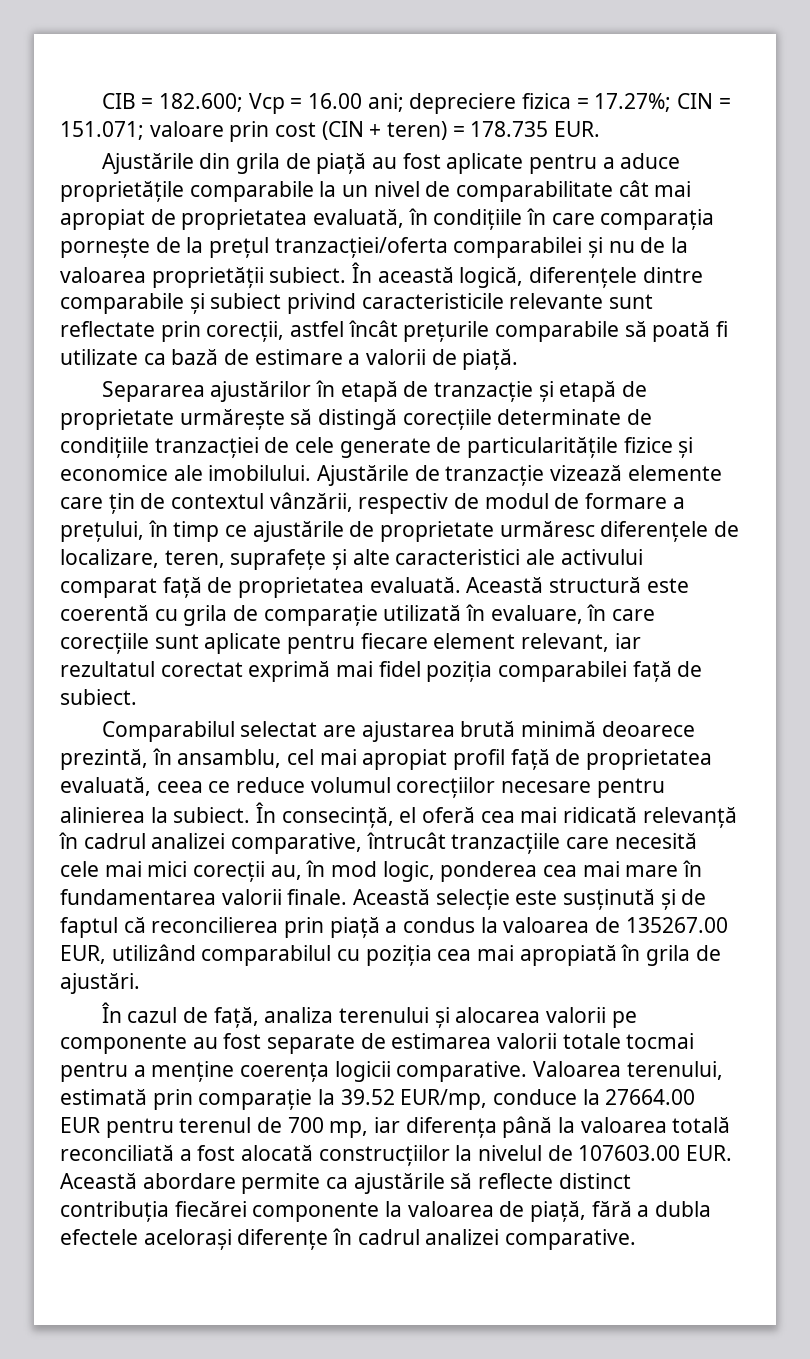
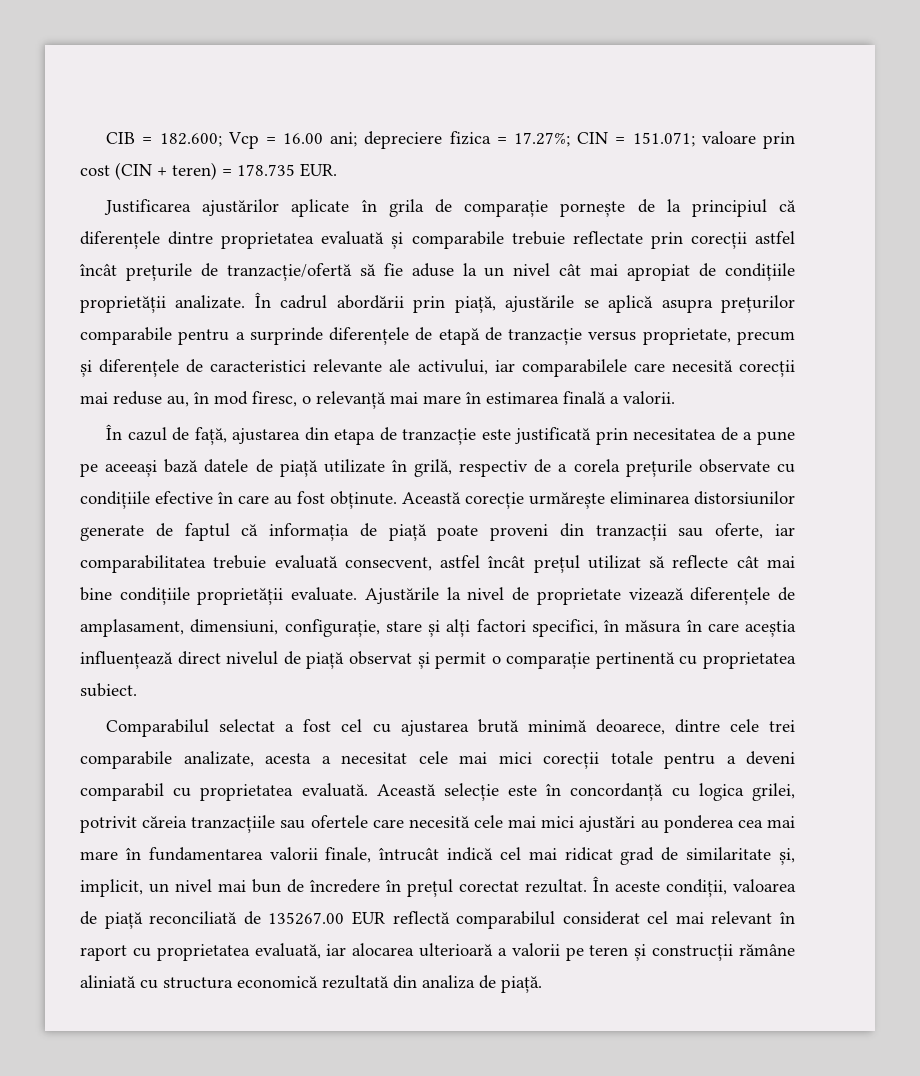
- Ajustările din grila de piață au fost aplicate pentru a aduce proprietățile comparabile la un nivel de comparabilitate cât mai apropiat de proprietatea evaluată, în condițiile în care comparația pornește de la prețul tranzacției/oferta comparabilei și nu de la valoarea proprietății subiect. În această logică, diferențele dintre comparabile și subiect privind caracteristicile relevante sunt reflectate prin corecții, astfel încât prețurile comparabile să poată fi utilizate ca bază de estimare a valorii de piață.
- Separarea ajustărilor în etapă de tranzacție și etapă de proprietate urmărește să distingă corecțiile determinate de condițiile tranzacției de cele generate de particularitățile fizice și economice ale imobilului. Ajustările de tranzacție vizează elemente care țin de contextul vânzării, respectiv de modul de formare a prețului, în timp ce ajustările de proprietate urmăresc diferențele de localizare, teren, suprafețe și alte caracteristici ale activului comparat față de proprietatea evaluată. Această structură este coerentă cu grila de comparație utilizată în evaluare, în care corecțiile sunt aplicate pentru fiecare element relevant, iar rezultatul corectat exprimă mai fidel poziția comparabilei față de subiect.
- Comparabilul selectat are ajustarea brută minimă deoarece prezintă, în ansamblu, cel mai apropiat profil față de proprietatea evaluată, ceea ce reduce volumul corecțiilor necesare pentru alinierea la subiect. În consecință, el oferă cea mai ridicată relevanță în cadrul analizei comparative, întrucât tranzacțiile care necesită cele mai mici corecții au, în mod logic, ponderea cea mai mare în fundamentarea valorii finale. Această selecție este susținută și de faptul că reconcilierea prin piață a condus la valoarea de 135267.00 EUR, utilizând comparabilul cu poziția cea mai apropiată în grila de ajustări.
- În cazul de față, analiza terenului și alocarea valorii pe componente au fost separate de estimarea valorii totale tocmai pentru a menține coerența logicii comparative. Valoarea terenului, estimată prin comparație la 39.52 EUR/mp, conduce la 27664.00 EUR pentru terenul de 700 mp, iar diferența până la valoarea totală reconciliată a fost alocată construcțiilor la nivelul de 107603.00 EUR. Această abordare permite ca ajustările să reflecte distinct contribuția fiecărei componente la valoarea de piață, fără a dubla efectele acelorași diferențe în cadrul analizei comparative.
+ Justificarea ajustărilor aplicate în grila de comparație pornește de la principiul că diferențele dintre proprietatea evaluată și comparabile trebuie reflectate prin corecții astfel încât prețurile de tranzacție/ofertă să fie aduse la un nivel cât mai apropiat de condițiile proprietății analizate. În cadrul abordării prin piață, ajustările se aplică asupra prețurilor comparabile pentru a surprinde diferențele de etapă de tranzacție versus proprietate, precum și diferențele de caracteristici relevante ale activului, iar comparabilele care necesită corecții mai reduse au, în mod firesc, o relevanță mai mare în estimarea finală a valorii.
+ În cazul de față, ajustarea din etapa de tranzacție este justificată prin necesitatea de a pune pe aceeași bază datele de piață utilizate în grilă, respectiv de a corela prețurile observate cu condițiile efective în care au fost obținute. Această corecție urmărește eliminarea distorsiunilor generate de faptul că informația de piață poate proveni din tranzacții sau oferte, iar comparabilitatea trebuie evaluată consecvent, astfel încât prețul utilizat să reflecte cât mai bine condițiile proprietății evaluate. Ajustările la nivel de proprietate vizează diferențele de amplasament, dimensiuni, configurație, stare și alți factori specifici, în măsura în care aceștia influențează direct nivelul de piață observat și permit o comparație pertinentă cu proprietatea subiect.
+ Comparabilul selectat a fost cel cu ajustarea brută minimă deoarece, dintre cele trei comparabile analizate, acesta a necesitat cele mai mici corecții totale pentru a deveni comparabil cu proprietatea evaluată. Această selecție este în concordanță cu logica grilei, potrivit căreia tranzacțiile sau ofertele care necesită cele mai mici ajustări au ponderea cea mai mare în fundamentarea valorii finale, întrucât indică cel mai ridicat grad de similaritate și, implicit, un nivel mai bun de încredere în prețul corectat rezultat. În aceste condiții, valoarea de piață reconciliată de 135267.00 EUR reflectă comparabilul considerat cel mai relevant în raport cu proprietatea evaluată, iar alocarea ulterioară a valorii pe teren și construcții rămâne aliniată cu structura economică rezultată din analiza de piață.

